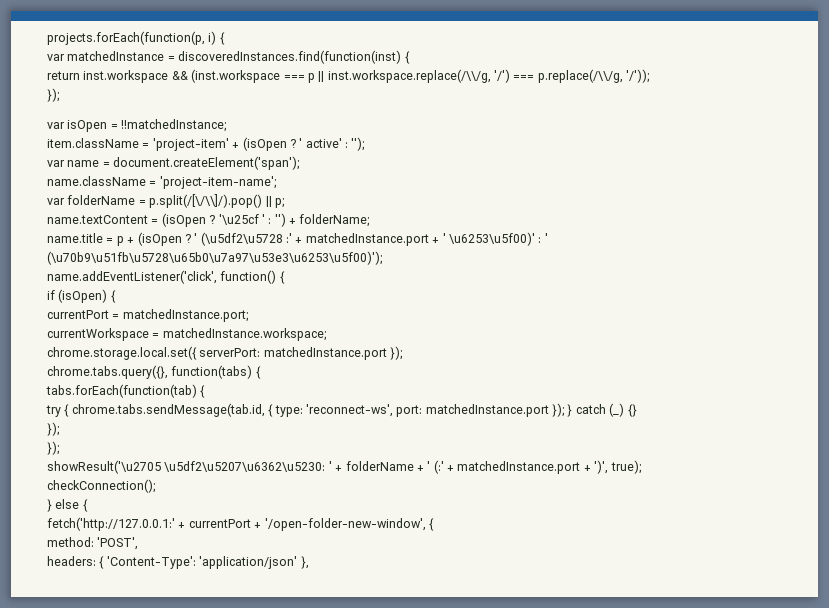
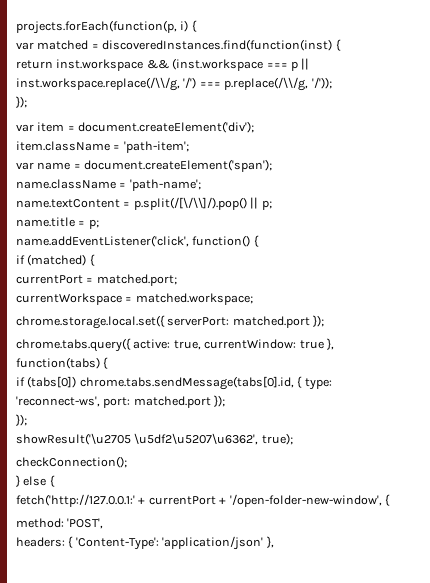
- var matchedInstance = discoveredInstances.find(function(inst) {
+ var matched = discoveredInstances.find(function(inst) {
- var isOpen = !!matchedInstance;
+ var item = document.createElement('div');
- item.className = 'project-item' + (isOpen ? ' active' : '');
+ item.className = 'path-item';
- name.className = 'project-item-name';
- var folderName = p.split(/[\/\\]/).pop() || p;
+ name.className = 'path-name';
+ name.textContent = p.split(/[\/\\]/).pop() || p;
- name.textContent = (isOpen ? '\u25cf ' : '') + folderName;
- name.title = p + (isOpen ? ' (\u5df2\u5728 :' + matchedInstance.port + ' \u6253\u5f00)' : ' (\u70b9\u51fb\u5728\u65b0\u7a97\u53e3\u6253\u5f00)');
+ name.title = p;
- if (isOpen) {
+ if (matched) {
- currentPort = matchedInstance.port;
+ currentPort = matched.port;
- currentWorkspace = matchedInstance.workspace;
+ currentWorkspace = matched.workspace;
- chrome.storage.local.set({ serverPort: matchedInstance.port });
- chrome.tabs.query({}, function(tabs) {
- tabs.forEach(function(tab) {
- try { chrome.tabs.sendMessage(tab.id, { type: 'reconnect-ws', port: matchedInstance.port }); } catch (_) {}
+ chrome.storage.local.set({ serverPort: matched.port });
+ chrome.tabs.query({ active: true, currentWindow: true }, function(tabs) {
+ if (tabs[0]) chrome.tabs.sendMessage(tabs[0].id, { type: 'reconnect-ws', port: matched.port });
  });
- });
- showResult('\u2705 \u5df2\u5207\u6362\u5230: ' + folderName + ' (:' + matchedInstance.port + ')', true);
+ showResult('\u2705 \u5df2\u5207\u6362', true);

